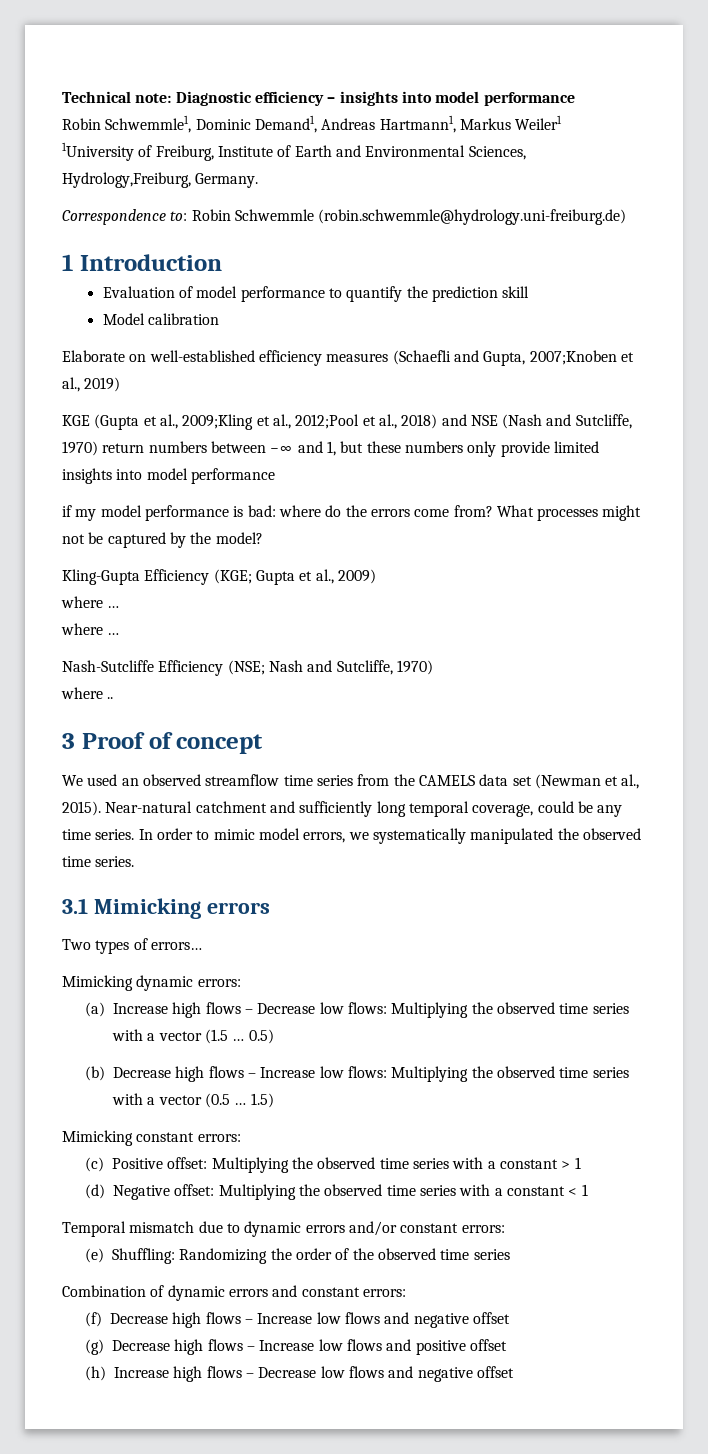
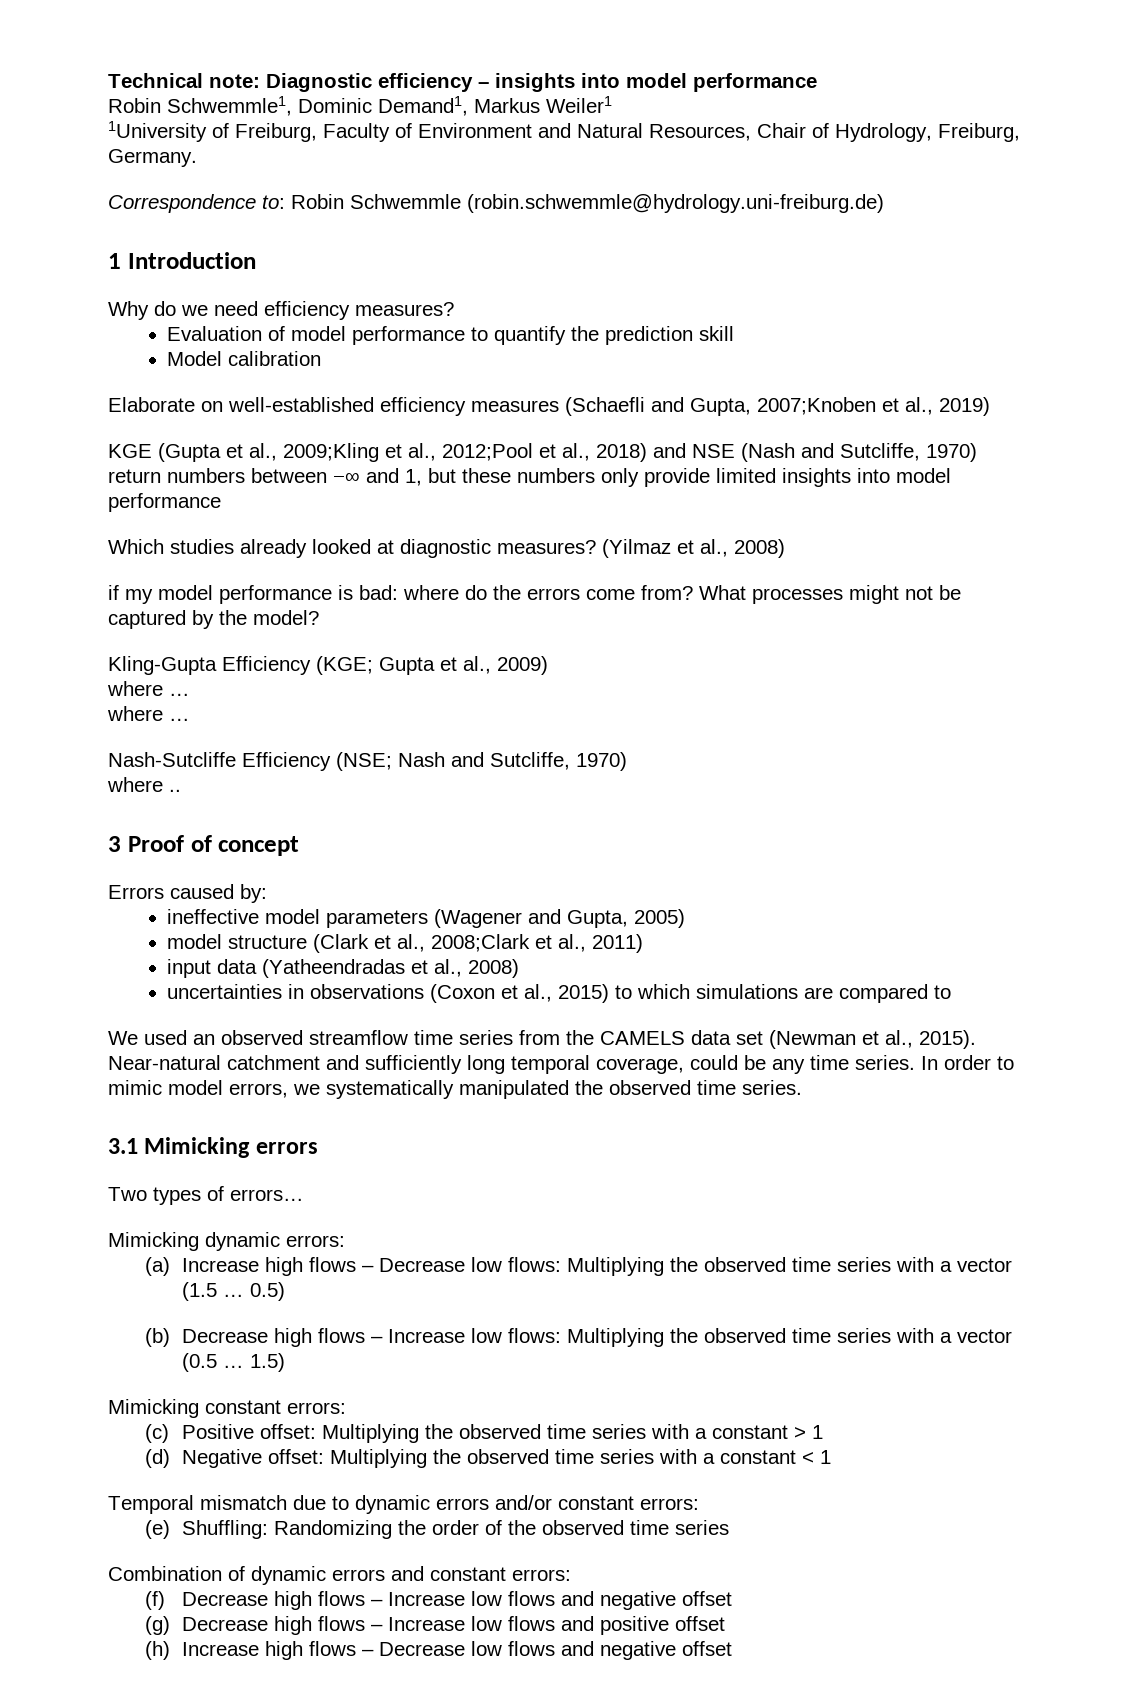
- Robin Schwemmle1, Dominic Demand1, Andreas Hartmann1, Markus Weiler1
+ Robin Schwemmle1, Dominic Demand1, Markus Weiler1
- 1University of Freiburg, Institute of Earth and Environmental Sciences, Hydrology,Freiburg, Germany.
+ 1University of Freiburg, Faculty of Environment and Natural Resources, Chair of Hydrology, Freiburg, Germany.
+ Why do we need efficiency measures?
+ Which studies already looked at diagnostic measures? (Yilmaz et al., 2008)
+ Errors caused by:
+ ineffective model parameters (Wagener and Gupta, 2005)
+ model structure (Clark et al., 2008;Clark et al., 2011)
+ input data (Yatheendradas et al., 2008)
+ uncertainties in observations (Coxon et al., 2015) to which simulations are compared to

